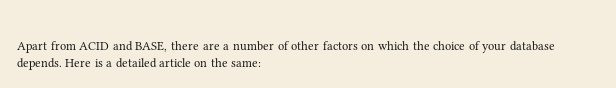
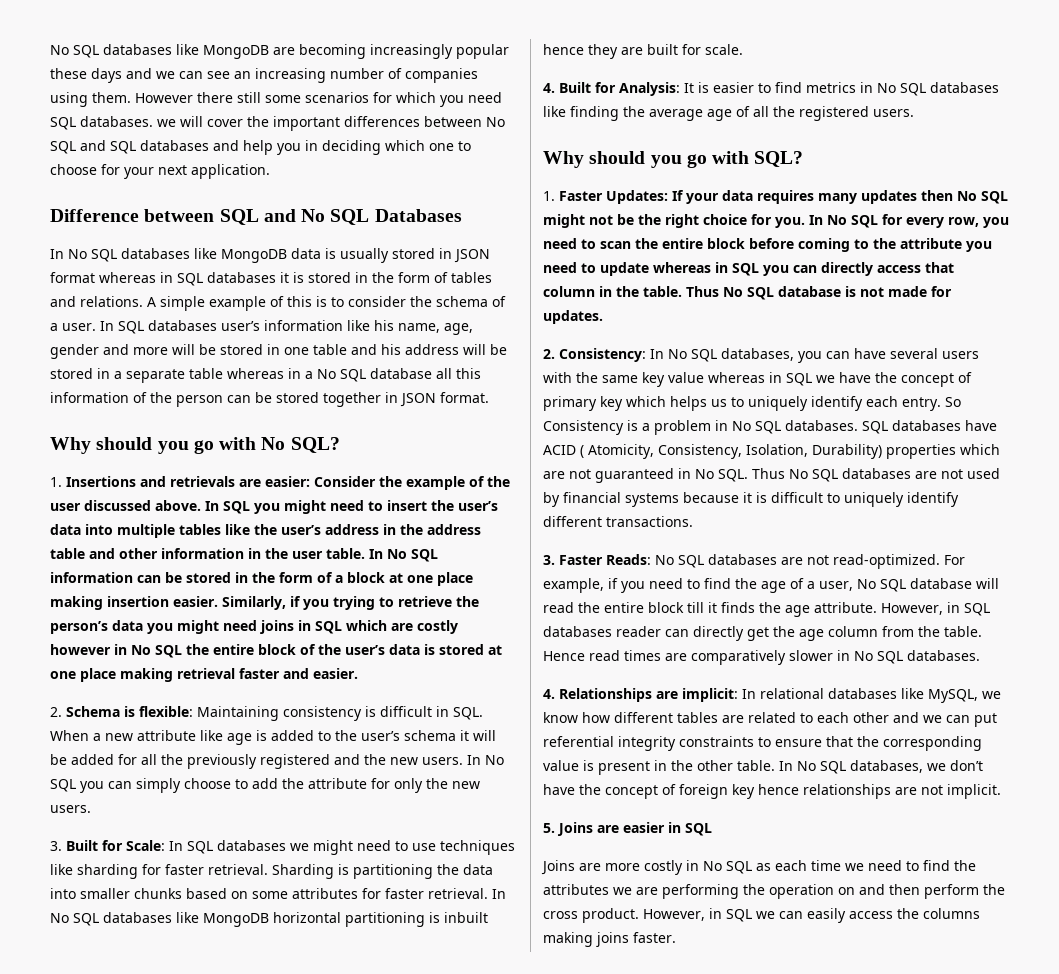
- Apart from ACID and BASE, there are a number of other factors on which the choice of your database depends. Here is a detailed article on the same:
+ No SQL databases like MongoDB are becoming increasingly popular these days and we can see an increasing number of companies using them. However there still some scenarios for which you need SQL databases. we will cover the important differences between No SQL and SQL databases and help you in deciding which one to choose for your next application.
+ Difference between SQL and No SQL Databases
+ In No SQL databases like MongoDB data is usually stored in JSON format whereas in SQL databases it is stored in the form of tables and relations. A simple example of this is to consider the schema of a user. In SQL databases user’s information like his name, age, gender and more will be stored in one table and his address will be stored in a separate table whereas in a No SQL database all this information of the person can be stored together in JSON format.
+ Why should you go with No SQL?
+ 1. Insertions and retrievals are easier: Consider the example of the user discussed above. In SQL you might need to insert the user’s data into multiple tables like the user’s address in the address table and other information in the user table. In No SQL information can be stored in the form of a block at one place making insertion easier. Similarly, if you trying to retrieve the person’s data you might need joins in SQL which are costly however in No SQL the entire block of the user’s data is stored at one place making retrieval faster and easier.
+ 2. Schema is flexible: Maintaining consistency is difficult in SQL. When a new attribute like age is added to the user’s schema it will be added for all the previously registered and the new users. In No SQL you can simply choose to add the attribute for only the new users.
+ 3. Built for Scale: In SQL databases we might need to use techniques like sharding for faster retrieval. Sharding is partitioning the data into smaller chunks based on some attributes for faster retrieval. In No SQL databases like MongoDB horizontal partitioning is inbuilt hence they are built for scale.
+ 4. Built for Analysis: It is easier to find metrics in No SQL databases like finding the average age of all the registered users.
+ Why should you go with SQL?
+ 1. Faster Updates: If your data requires many updates then No SQL might not be the right choice for you. In No SQL for every row, you need to scan the entire block before coming to the attribute you need to update whereas in SQL you can directly access that column in the table. Thus No SQL database is not made for updates.
+ 2. Consistency: In No SQL databases, you can have several users with the same key value whereas in SQL we have the concept of primary key which helps us to uniquely identify each entry. So Consistency is a problem in No SQL databases. SQL databases have ACID ( Atomicity, Consistency, Isolation, Durability) properties which are not guaranteed in No SQL. Thus No SQL databases are not used by financial systems because it is difficult to uniquely identify different transactions.
+ 3. Faster Reads: No SQL databases are not read-optimized. For example, if you need to find the age of a user, No SQL database will read the entire block till it finds the age attribute. However, in SQL databases reader can directly get the age column from the table. Hence read times are comparatively slower in No SQL databases.
+ 4. Relationships are implicit: In relational databases like MySQL, we know how different tables are related to each other and we can put referential integrity constraints to ensure that the corresponding value is present in the other table. In No SQL databases, we don’t have the concept of foreign key hence relationships are not implicit.
+ 5. Joins are easier in SQL
+ Joins are more costly in No SQL as each time we need to find the attributes we are performing the operation on and then perform the cross product. However, in SQL we can easily access the columns making joins faster.

